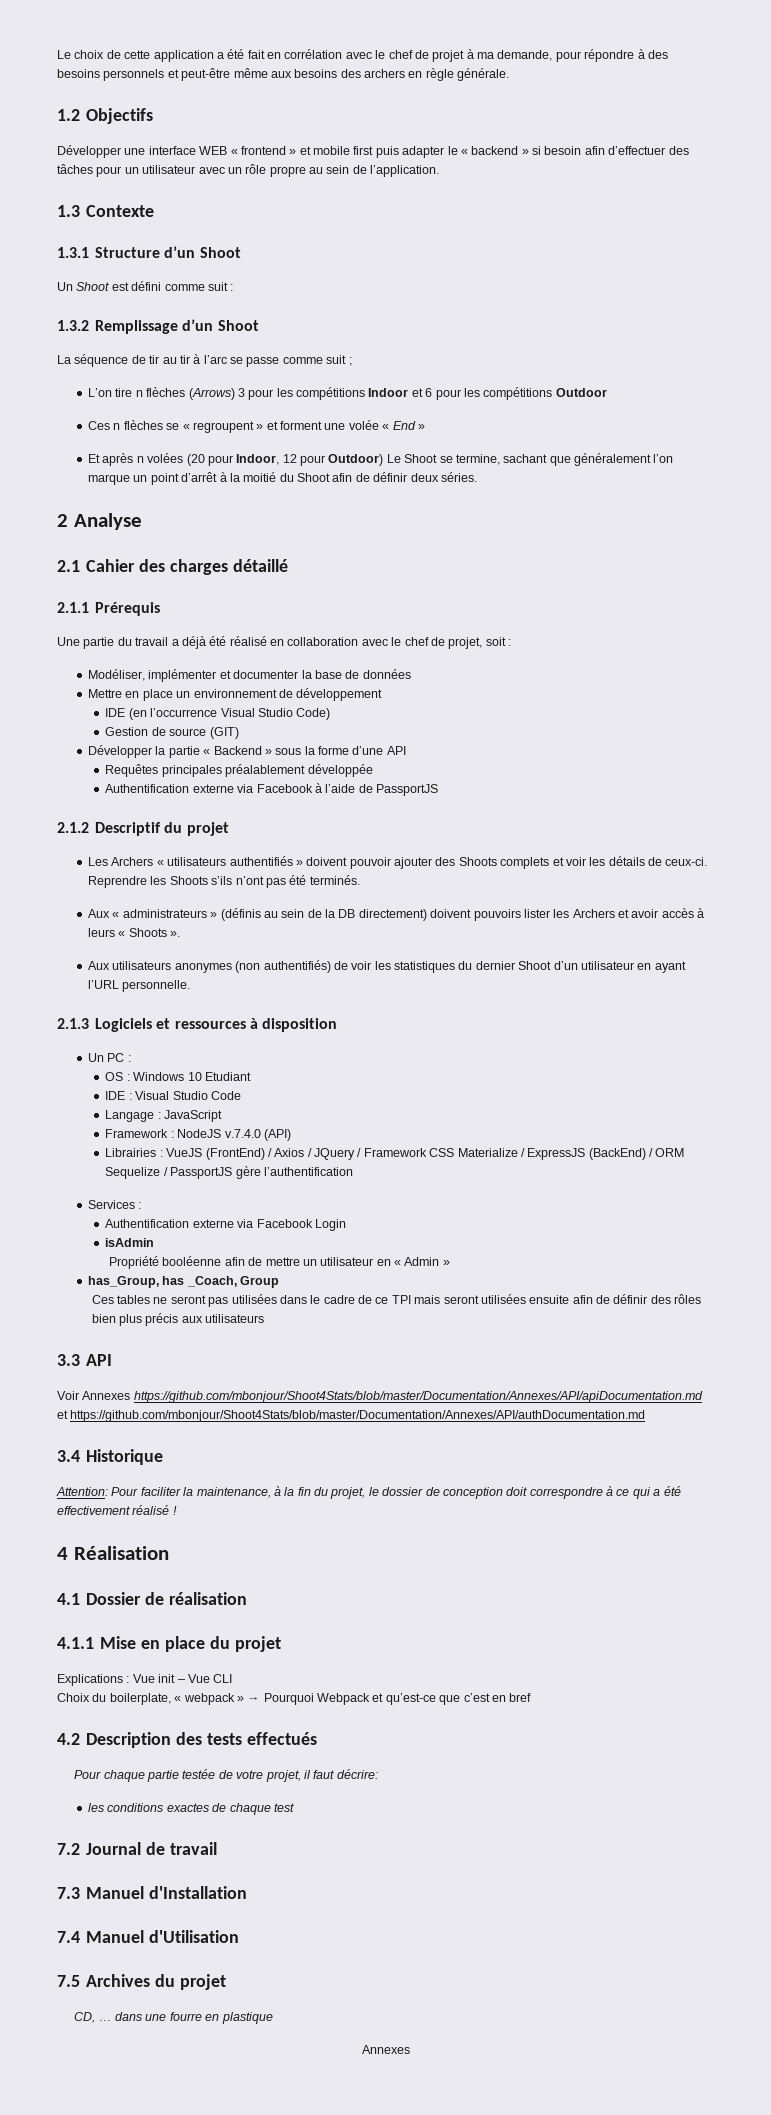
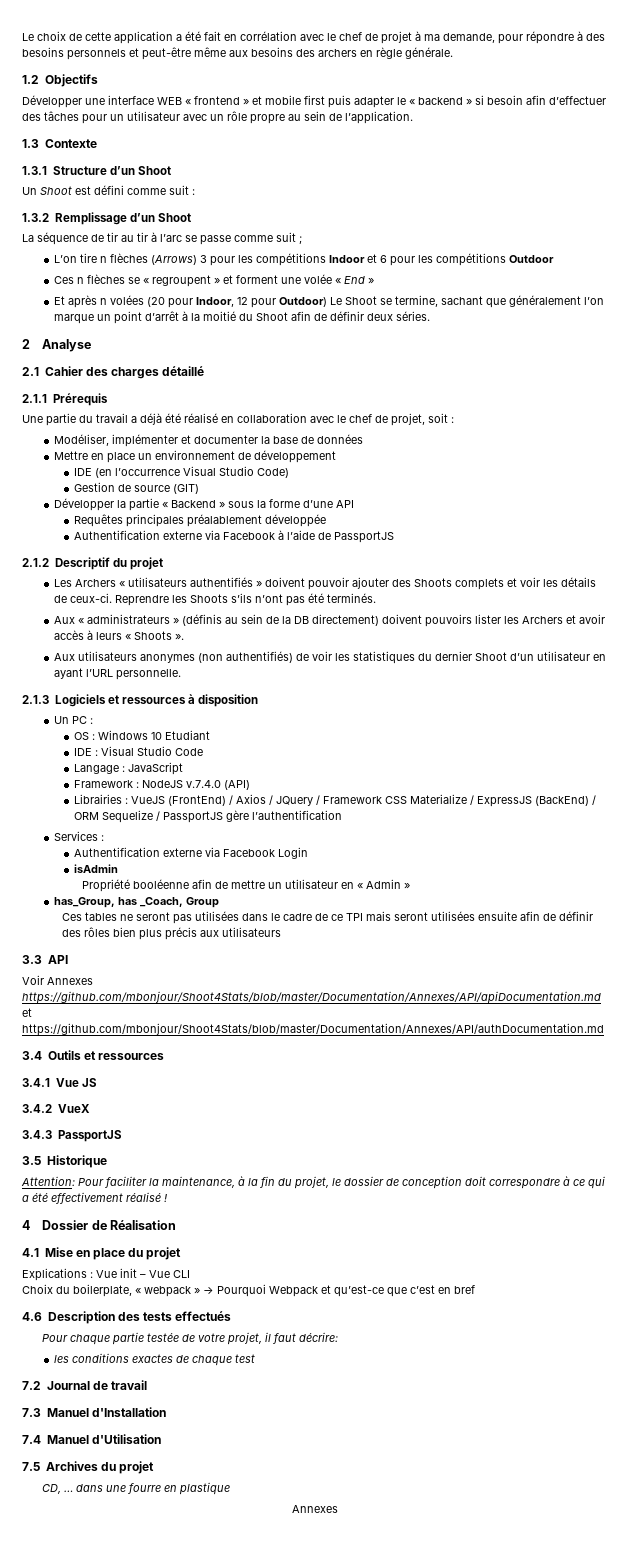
- 3.4 Historique
+ 3.4 Outils et ressources
+ 3.4.1 Vue JS
+ 3.4.2 VueX
+ 3.4.3 PassportJS
+ 3.5 Historique
- 4 Réalisation
- 4.1 Dossier de réalisation
- 4.1.1 Mise en place du projet
+ 4 Dossier de Réalisation
+ 4.1 Mise en place du projet
- 4.2 Description des tests effectués
+ 4.6 Description des tests effectués

